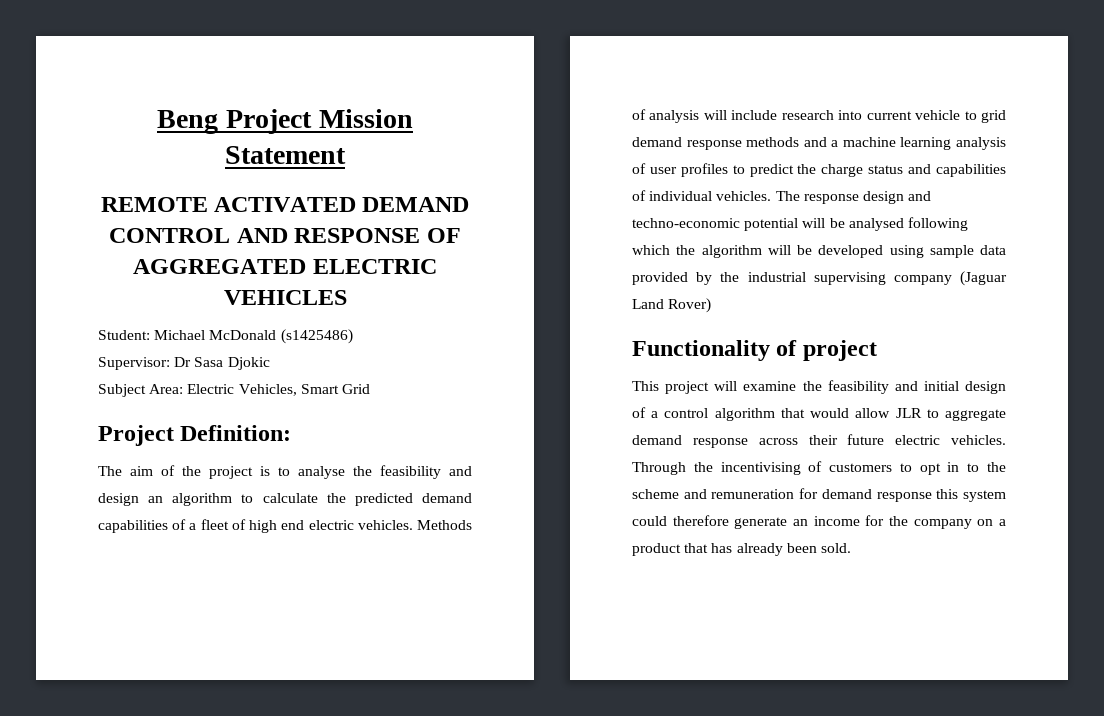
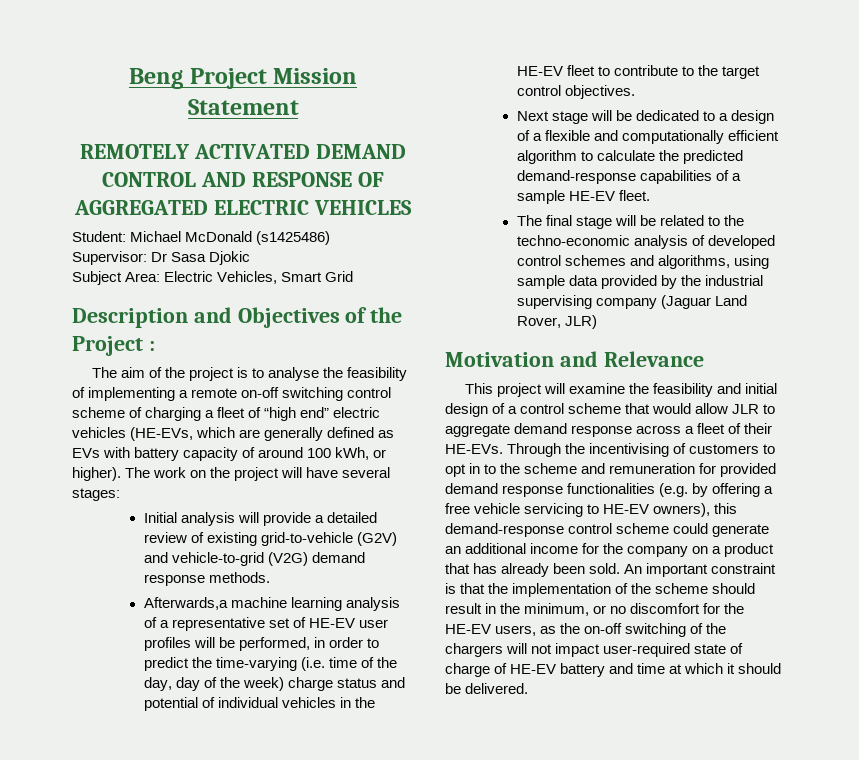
- REMOTE ACTIVATED DEMAND CONTROL AND RESPONSE OF AGGREGATED ELECTRIC VEHICLES
+ REMOTELY ACTIVATED DEMAND CONTROL AND RESPONSE OF AGGREGATED ELECTRIC VEHICLES
- Project Definition:
+ Description and Objectives of the Project :
- The aim of the project is to analyse the feasibility and design an algorithm to calculate the predicted demand capabilities of a fleet of high end electric vehicles. Methods of analysis will include research into current vehicle to grid demand response methods and a machine learning analysis of user profiles to predict the charge status and capabilities of individual vehicles. The response design and techno-economic potential will be analysed following which the algorithm will be developed using sample data provided by the industrial supervising company (Jaguar Land Rover)
- Functionality of project
+ The aim of the project is to analyse the feasibility of implementing a remote on-off switching control scheme of charging a fleet of “high end” electric vehicles (HE-EVs, which are generally defined as EVs with battery capacity of around 100 kWh, or higher). The work on the project will have several stages:
+ Initial analysis will provide a detailed review of existing grid-to-vehicle (G2V) and vehicle-to-grid (V2G) demand response methods.
+ Afterwards,a machine learning analysis of a representative set of HE-EV user profiles will be performed, in order to predict the time-varying (i.e. time of the day, day of the week) charge status and potential of individual vehicles in the HE-EV fleet to contribute to the target control objectives.
+ Next stage will be dedicated to a design of a flexible and computationally efficient algorithm to calculate the predicted demand-response capabilities of a sample HE-EV fleet.
+ The final stage will be related to the techno-economic analysis of developed control schemes and algorithms, using sample data provided by the industrial supervising company (Jaguar Land Rover, JLR)
+ Motivation and Relevance
- This project will examine the feasibility and initial design of a control algorithm that would allow JLR to aggregate demand response across their future electric vehicles.
+ This project will examine the feasibility and initial design of a control scheme that would allow JLR to aggregate demand response across a fleet of their HE-EVs.
- Through the incentivising of customers to opt in to the scheme and remuneration for demand response this system could therefore generate an income for the company on a product that has already been sold.
+ Through the incentivising of customers to opt in to the scheme and remuneration for provided demand response functionalities (e.g. by offering a free vehicle servicing to HE-EV owners), this demand-response control scheme could generate an additional income for the company on a product that has already been sold.
+ An important constraint is that the implementation of the scheme should result in the minimum, or no discomfort for the HE-EV users, as the on-off switching of the chargers will not impact user-required state of charge of HE-EV battery and time at which it should be delivered.

